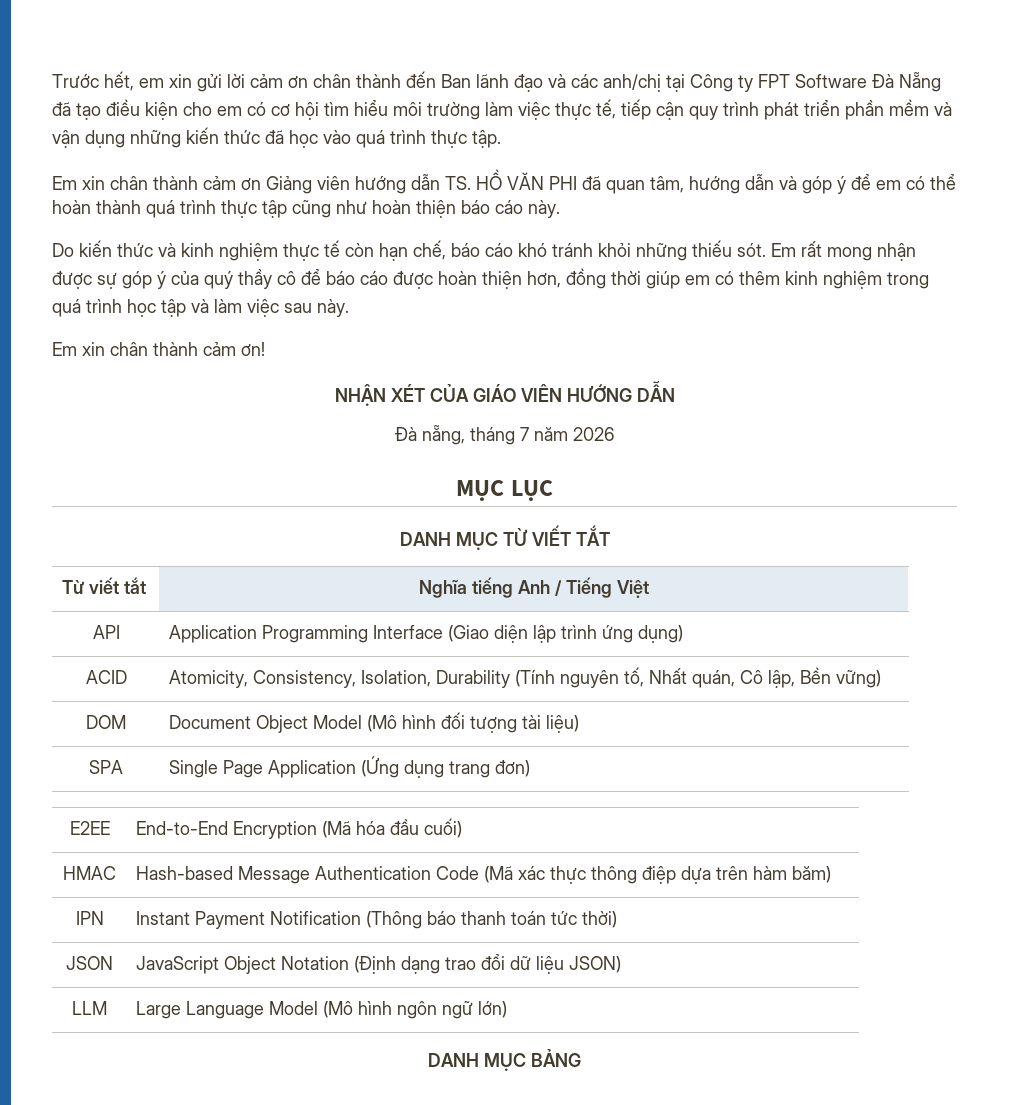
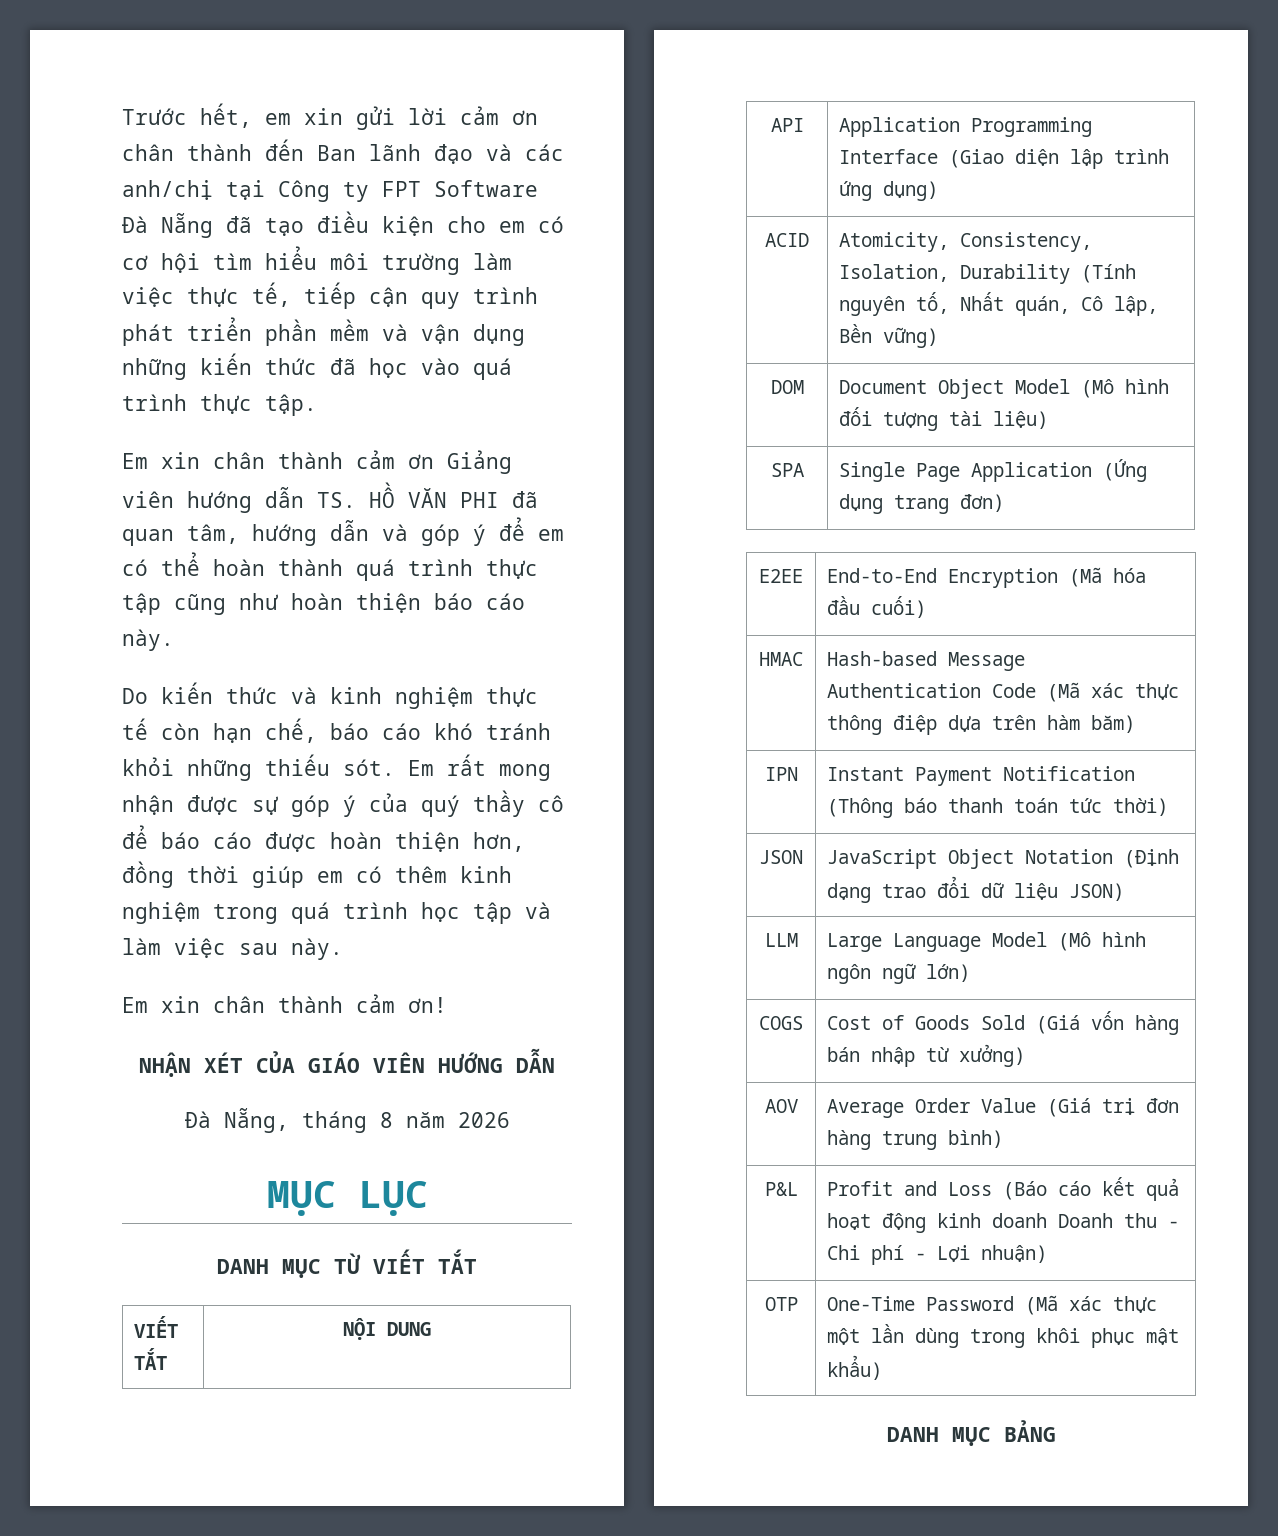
- Đà nẵng, tháng 7 năm 2026
+ Đà Nẵng, tháng 8 năm 2026
- Từ viết tắt | Nghĩa tiếng Anh / Tiếng Việt
+ VIẾT TẮT | NỘI DUNG
+ COGS | Cost of Goods Sold (Giá vốn hàng bán nhập từ xưởng)
+ AOV | Average Order Value (Giá trị đơn hàng trung bình)
+ P&L | Profit and Loss (Báo cáo kết quả hoạt động kinh doanh Doanh thu - Chi phí - Lợi nhuận)
+ OTP | One-Time Password (Mã xác thực một lần dùng trong khôi phục mật khẩu)

